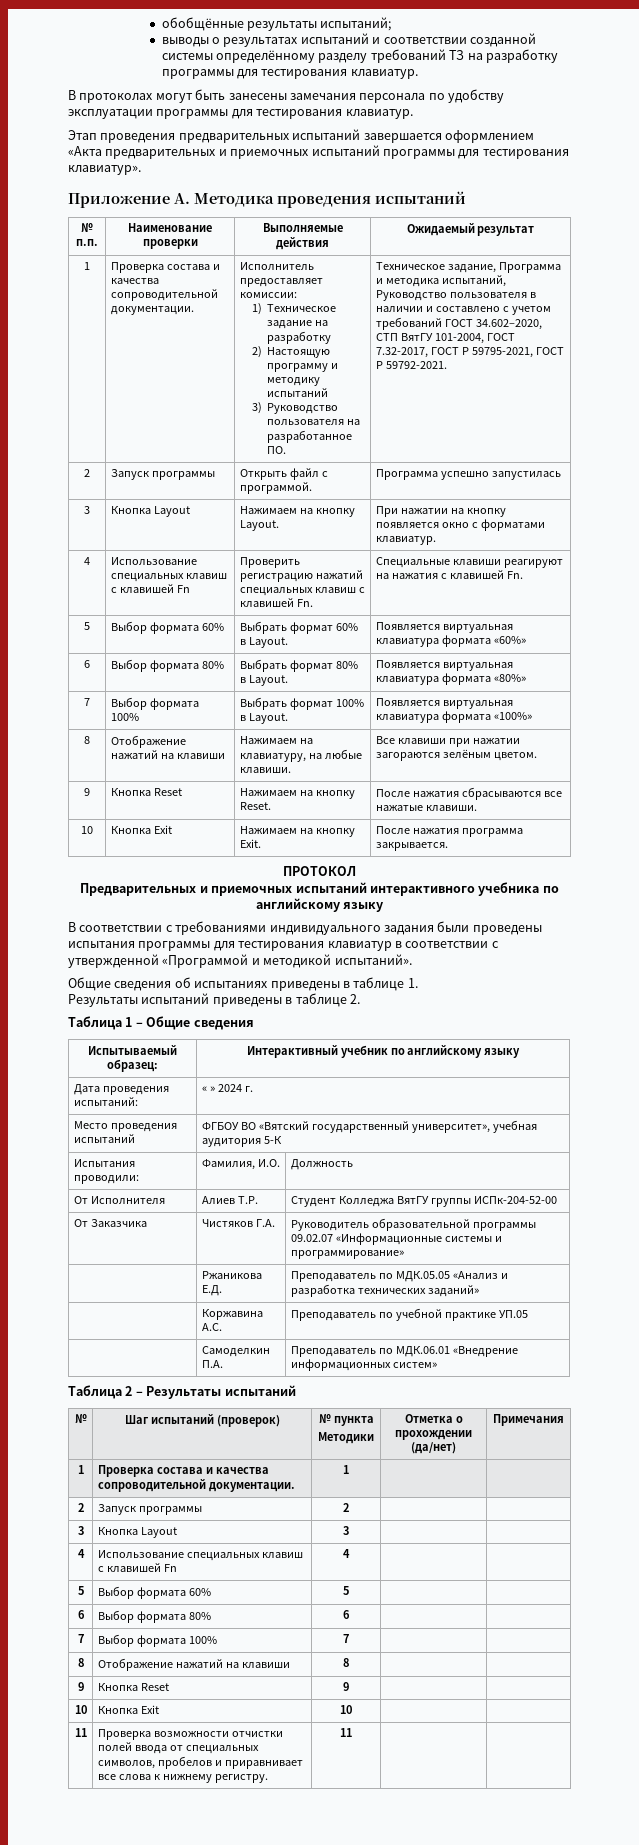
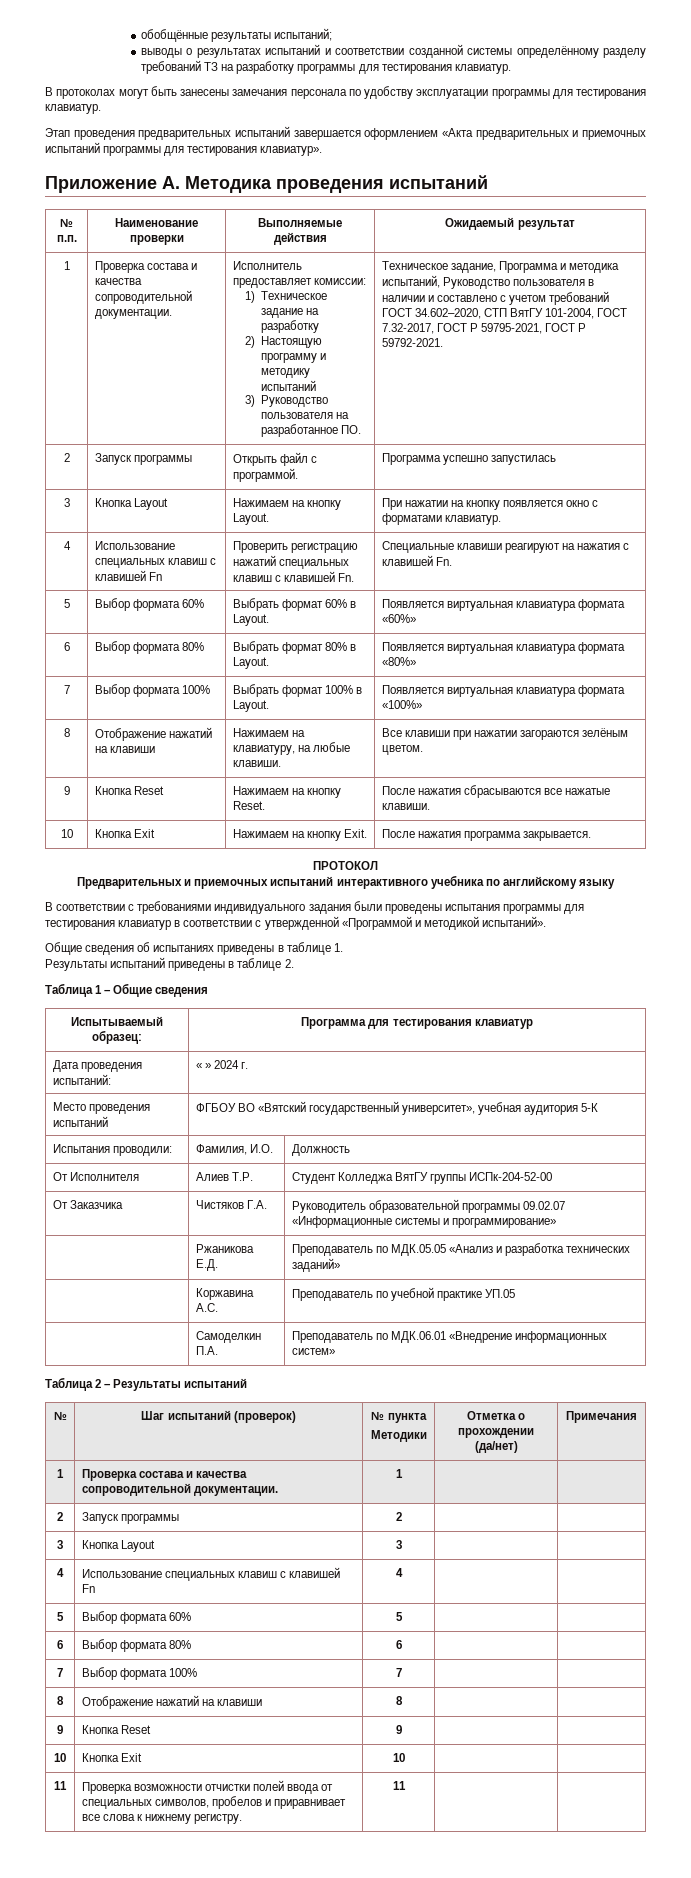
- Испытываемый образец: | Интерактивный учебник по английскому языку
+ Испытываемый образец: | Программа для тестирования клавиатур

